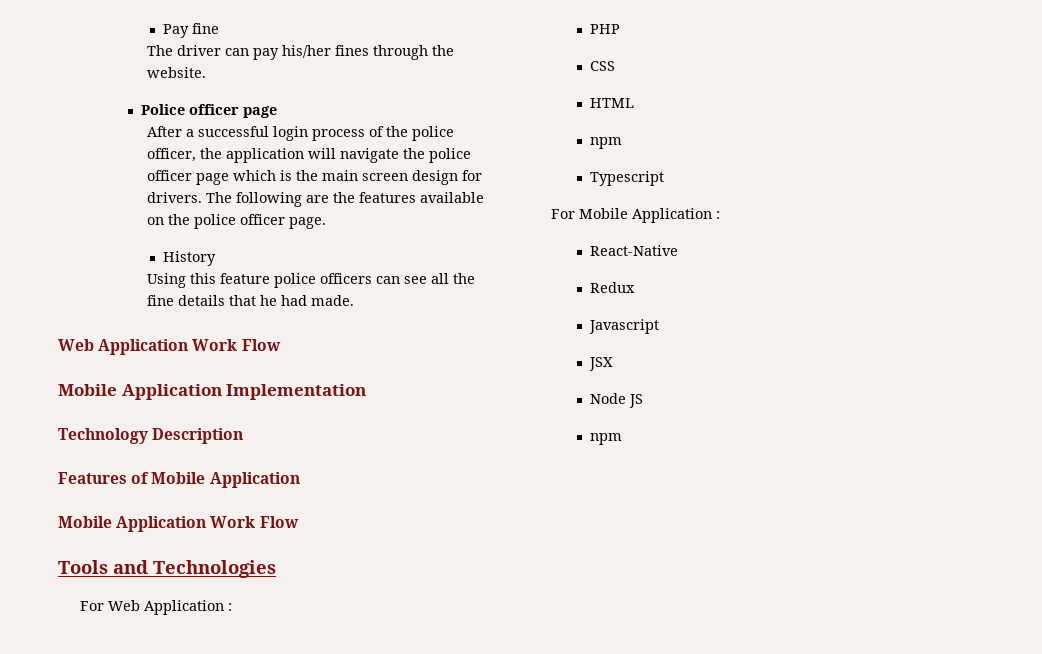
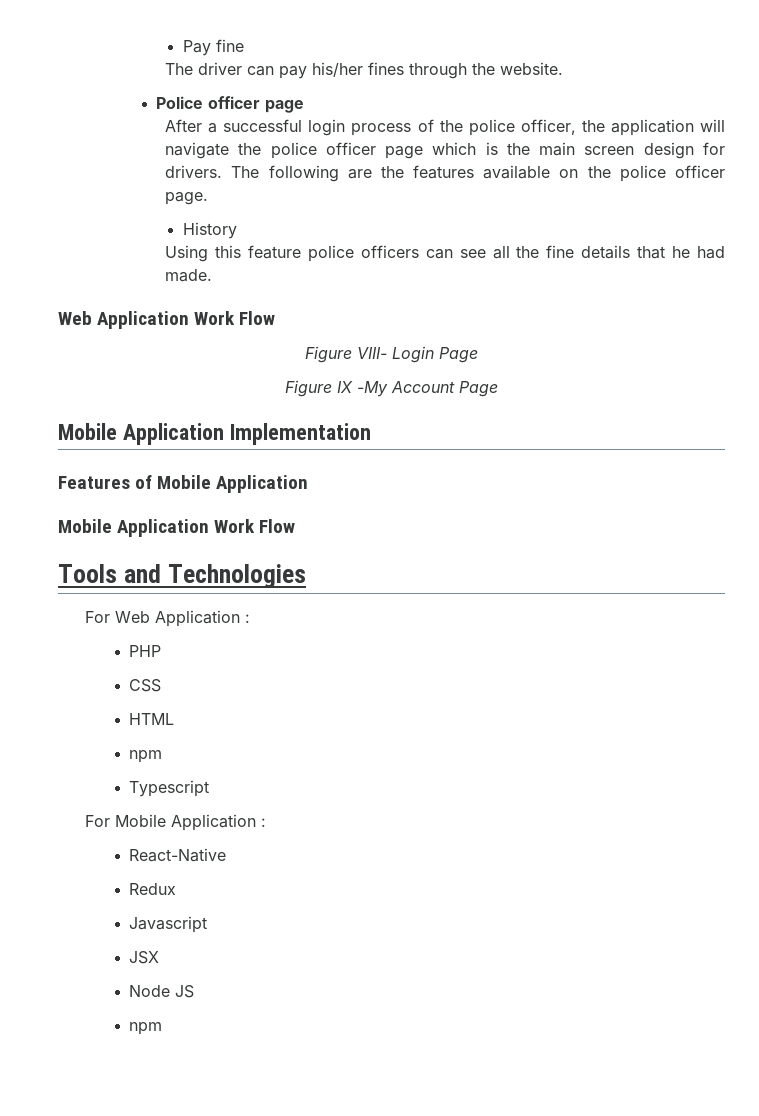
+ Figure VIII- Login Page
+ Figure IX -My Account Page
- Technology Description

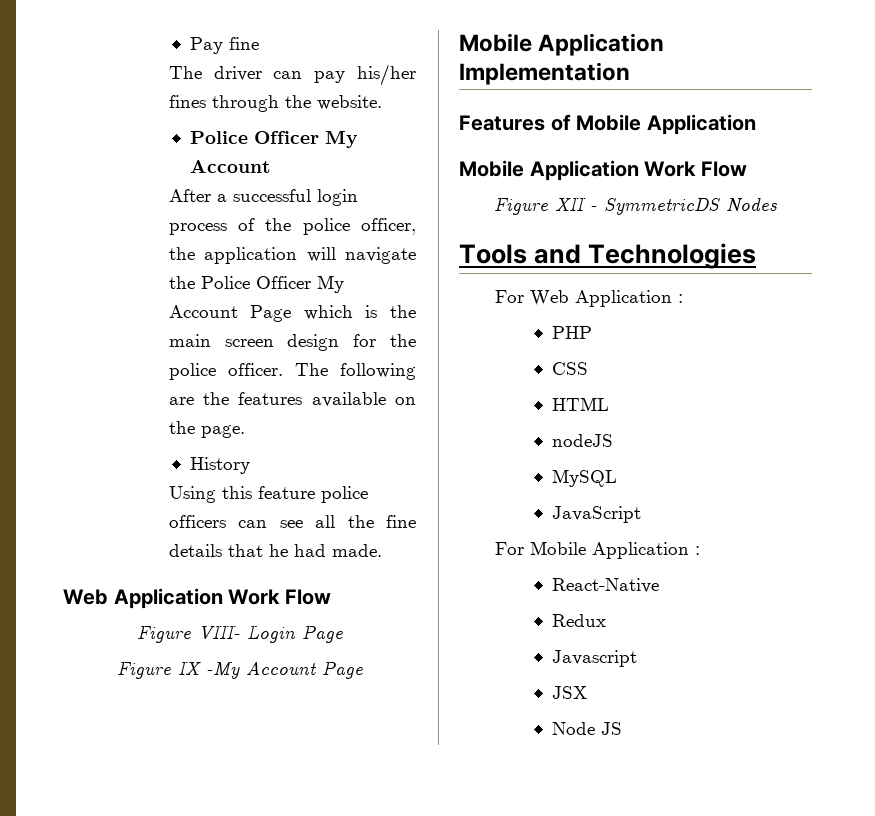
  The driver can pay his/her fines through the website.
- Police officer page
+ Police Officer My Account
- After a successful login process of the police officer, the application will navigate the police officer page which is the main screen design for drivers.
+ After a successful login process of the police officer, the application will navigate the Police Officer My Account Page which is the main screen design for the police officer.
- The following are the features available on the police officer page.
+ The following are the features available on the page.
+ Figure XII - SymmetricDS Nodes
  HTML
- npm
- Typescript
+ nodeJS
+ MySQL
+ JavaScript
  Node JS
- npm

